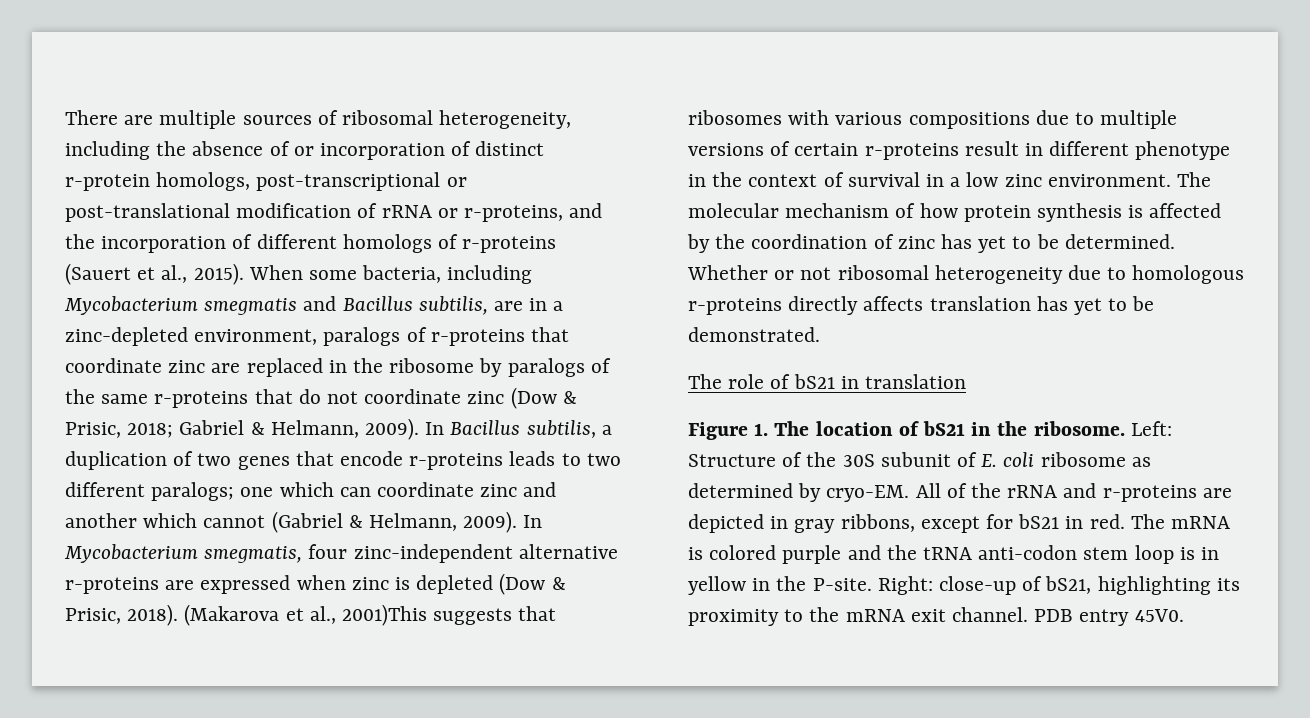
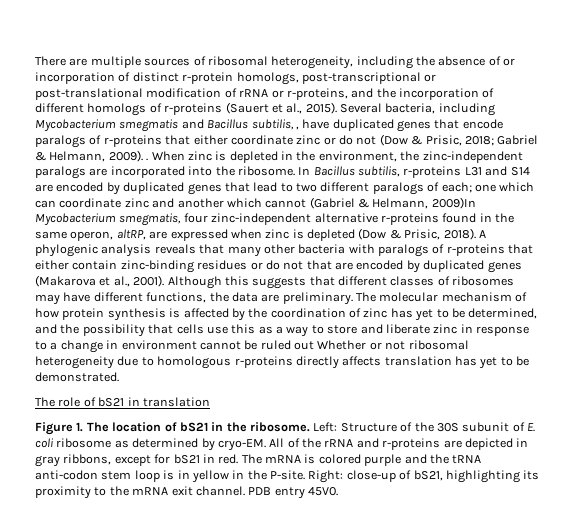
- When some bacteria, including Mycobacterium smegmatis and Bacillus subtilis, are in a zinc-depleted environment, paralogs of r-proteins that coordinate zinc are replaced in the ribosome by paralogs of the same r-proteins that do not coordinate zinc (Dow & Prisic, 2018; Gabriel & Helmann, 2009). In Bacillus subtilis, a duplication of two genes that encode r-proteins leads to two different paralogs; one which can coordinate zinc and another which cannot (Gabriel & Helmann, 2009). In Mycobacterium smegmatis, four zinc-independent alternative r-proteins are expressed when zinc is depleted (Dow & Prisic, 2018).
+ Several bacteria, including Mycobacterium smegmatis and Bacillus subtilis, , have duplicated genes that encode paralogs of r-proteins that either coordinate zinc or do not (Dow & Prisic, 2018; Gabriel & Helmann, 2009). . When zinc is depleted in the environment, the zinc-independent paralogs are incorporated into the ribosome. In Bacillus subtilis, r-proteins L31 and S14 are encoded by duplicated genes that lead to two different paralogs of each; one which can coordinate zinc and another which cannot (Gabriel & Helmann, 2009)In Mycobacterium smegmatis, four zinc-independent alternative r-proteins found in the same operon, altRP, are expressed when zinc is depleted (Dow & Prisic, 2018).
- (Makarova et al., 2001)This suggests that ribosomes with various compositions due to multiple versions of certain r-proteins result in different phenotype in the context of survival in a low zinc environment.
+ A phylogenic analysis reveals that many other bacteria with paralogs of r-proteins that either contain zinc-binding residues or do not that are encoded by duplicated genes (Makarova et al., 2001). Although this suggests that different classes of ribosomes may have different functions, the data are preliminary.
- The molecular mechanism of how protein synthesis is affected by the coordination of zinc has yet to be determined. Whether or not ribosomal heterogeneity due to homologous r-proteins directly affects translation has yet to be demonstrated.
+ The molecular mechanism of how protein synthesis is affected by the coordination of zinc has yet to be determined, and the possibility that cells use this as a way to store and liberate zinc in response to a change in environment cannot be ruled out Whether or not ribosomal heterogeneity due to homologous r-proteins directly affects translation has yet to be demonstrated.

